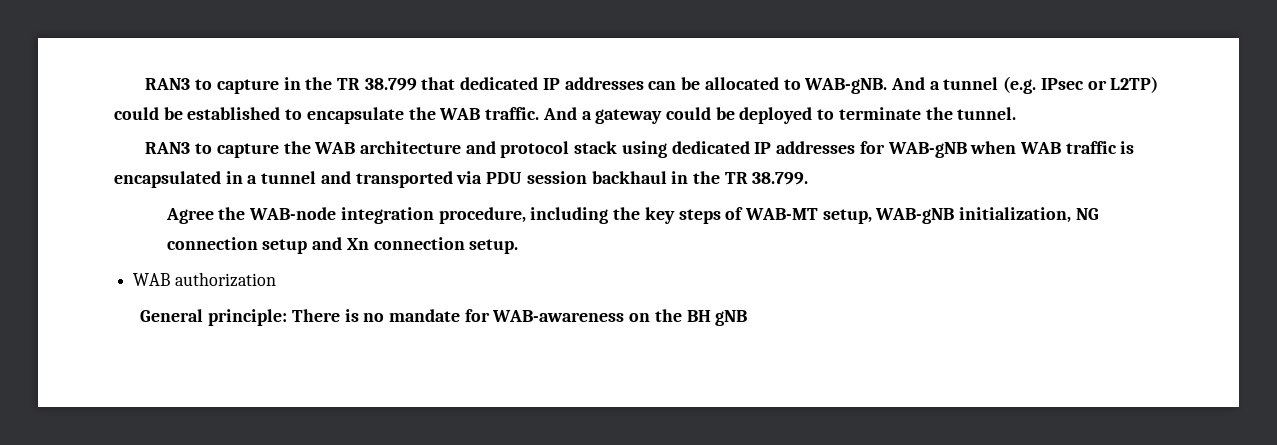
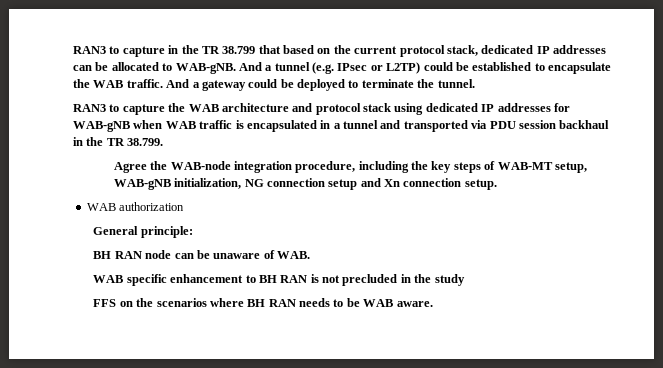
- RAN3 to capture in the TR 38.799 that dedicated IP addresses can be allocated to WAB-gNB.
+ RAN3 to capture in the TR 38.799 that based on the current protocol stack, dedicated IP addresses can be allocated to WAB-gNB.
- General principle: There is no mandate for WAB-awareness on the BH gNB
+ General principle:
+ BH RAN node can be unaware of WAB.
+ WAB specific enhancement to BH RAN is not precluded in the study
+ FFS on the scenarios where BH RAN needs to be WAB aware.

